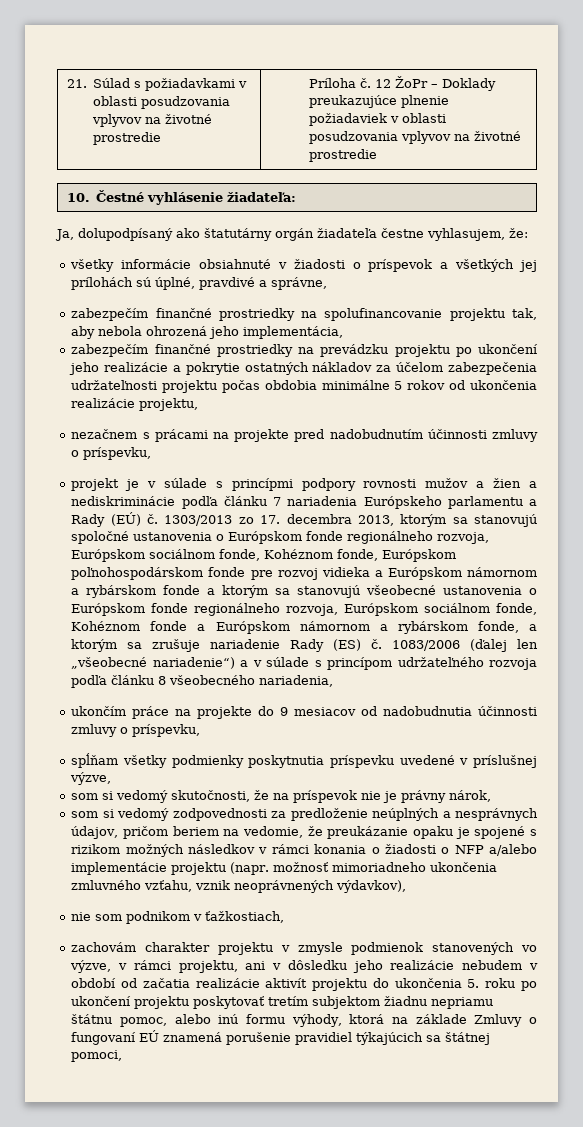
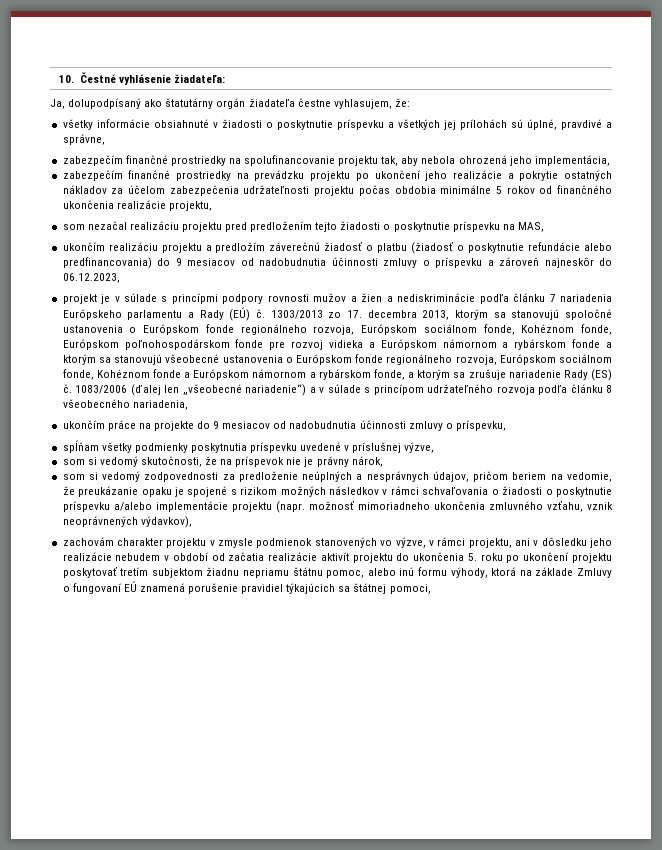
- 21. Súlad s požiadavkami v oblasti posudzovania vplyvov na životné prostredie | Príloha č. 12 ŽoPr – Doklady preukazujúce plnenie požiadaviek v oblasti posudzovania vplyvov na životné prostredie
- všetky informácie obsiahnuté v žiadosti o príspevok a všetkých jej prílohách sú úplné, pravdivé a správne,
+ všetky informácie obsiahnuté v žiadosti o poskytnutie príspevku a všetkých jej prílohách sú úplné, pravdivé a správne,
- zabezpečím finančné prostriedky na prevádzku projektu po ukončení jeho realizácie a pokrytie ostatných nákladov za účelom zabezpečenia udržateľnosti projektu počas obdobia minimálne 5 rokov od ukončenia realizácie projektu,
+ zabezpečím finančné prostriedky na prevádzku projektu po ukončení jeho realizácie a pokrytie ostatných nákladov za účelom zabezpečenia udržateľnosti projektu počas obdobia minimálne 5 rokov od finančného ukončenia realizácie projektu,
- nezačnem s prácami na projekte pred nadobudnutím účinnosti zmluvy o príspevku,
+ som nezačal realizáciu projektu pred predložením tejto žiadosti o poskytnutie príspevku na MAS,
+ ukončím realizáciu projektu a predložím záverečnú žiadosť o platbu (žiadosť o poskytnutie refundácie alebo predfinancovania) do 9 mesiacov od nadobudnutia účinnosti zmluvy o príspevku a zároveň najneskôr do 06.12.2023,
- som si vedomý zodpovednosti za predloženie neúplných a nesprávnych údajov, pričom beriem na vedomie, že preukázanie opaku je spojené s rizikom možných následkov v rámci konania o žiadosti o NFP a/alebo implementácie projektu (napr. možnosť mimoriadneho ukončenia zmluvného vzťahu, vznik neoprávnených výdavkov),
+ som si vedomý zodpovednosti za predloženie neúplných a nesprávnych údajov, pričom beriem na vedomie, že preukázanie opaku je spojené s rizikom možných následkov v rámci schvaľovania o žiadosti o poskytnutie príspevku a/alebo implementácie projektu (napr. možnosť mimoriadneho ukončenia zmluvného vzťahu, vznik neoprávnených výdavkov),
- nie som podnikom v ťažkostiach,

